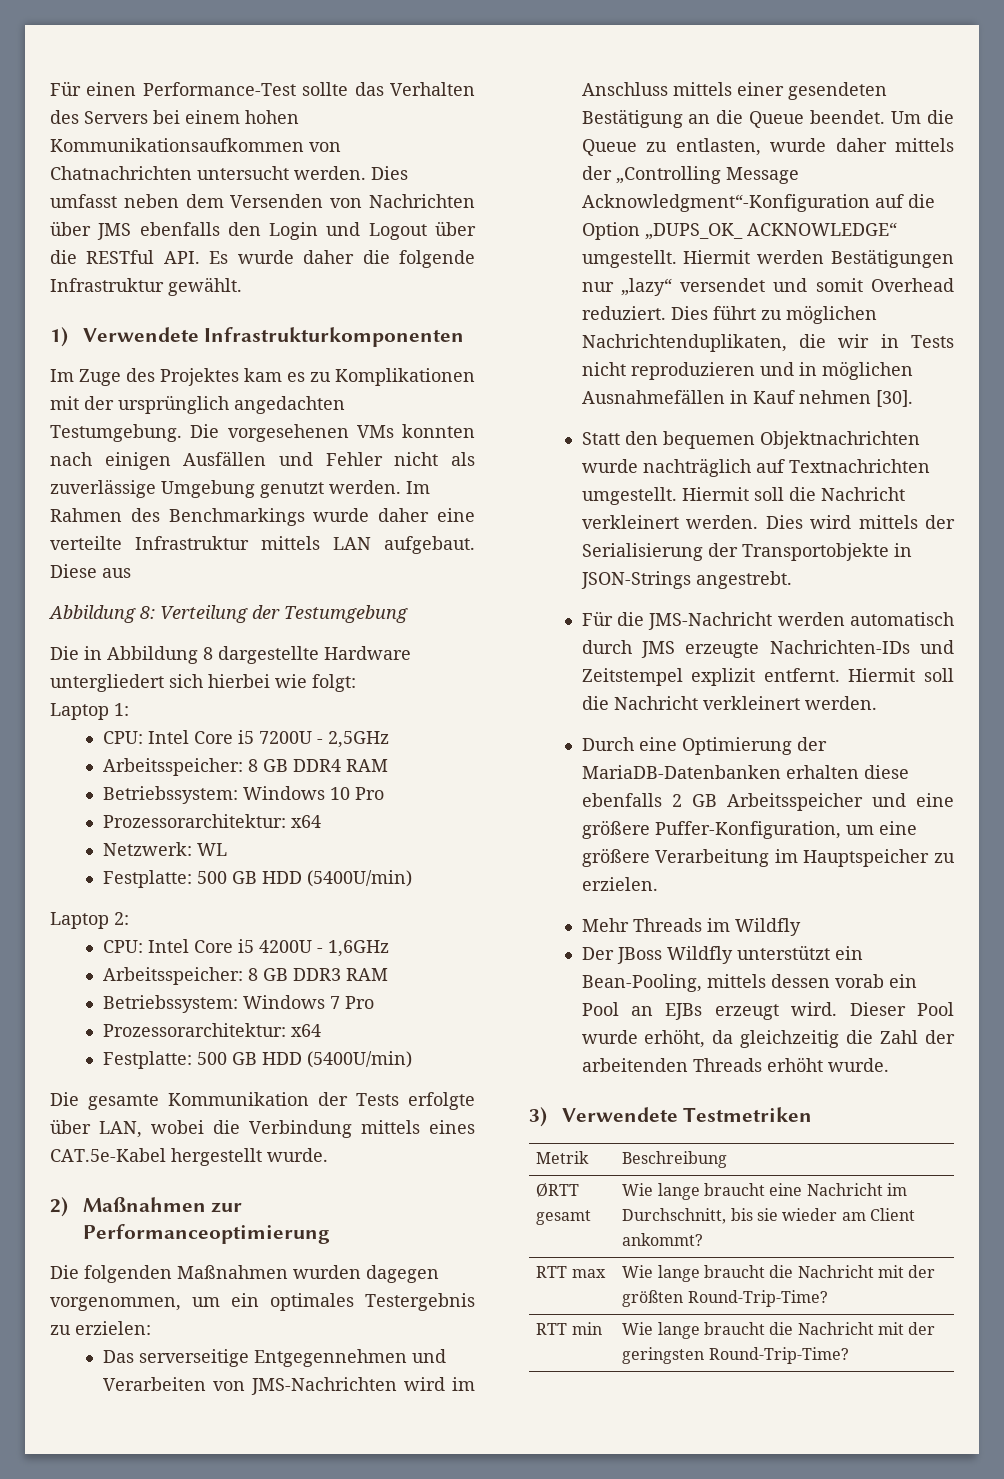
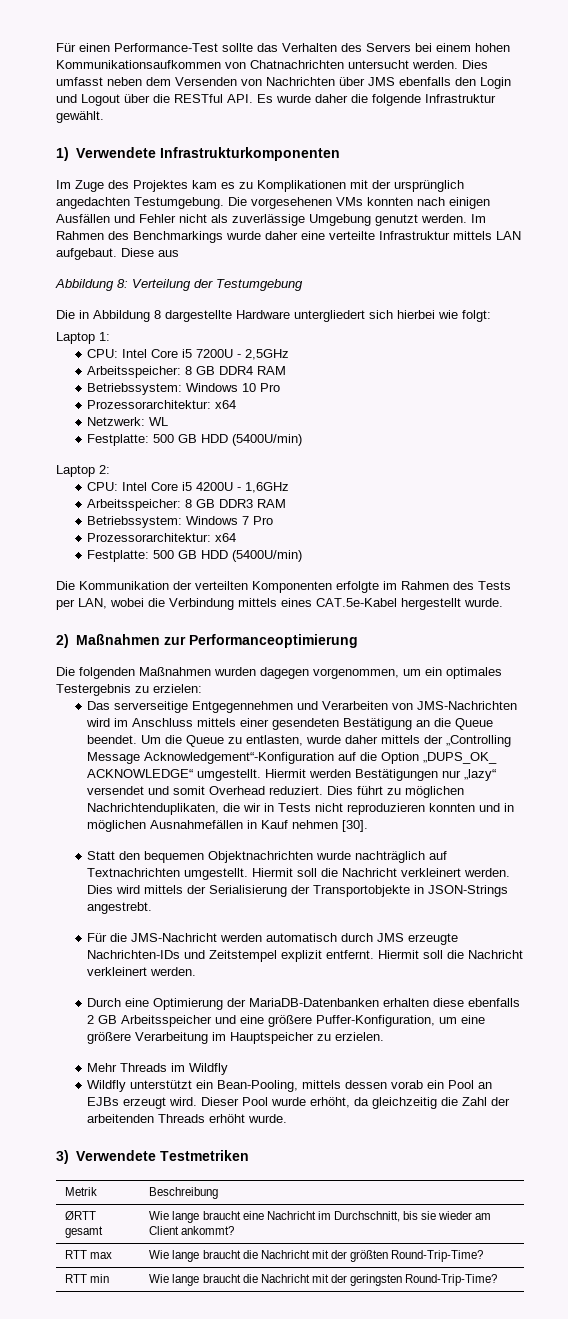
- Die gesamte Kommunikation der Tests erfolgte über LAN, wobei die Verbindung mittels eines CAT.5e-Kabel hergestellt wurde.
+ Die Kommunikation der verteilten Komponenten erfolgte im Rahmen des Tests per LAN, wobei die Verbindung mittels eines CAT.5e-Kabel hergestellt wurde.
- Um die Queue zu entlasten, wurde daher mittels der „Controlling Message Acknowledgment“-Konfiguration auf die Option „DUPS_OK_ ACKNOWLEDGE“ umgestellt.
+ Um die Queue zu entlasten, wurde daher mittels der „Controlling Message Acknowledgement“-Konfiguration auf die Option „DUPS_OK_ ACKNOWLEDGE“ umgestellt.
- Dies führt zu möglichen Nachrichtenduplikaten, die wir in Tests nicht reproduzieren und in möglichen Ausnahmefällen in Kauf nehmen [30].
+ Dies führt zu möglichen Nachrichtenduplikaten, die wir in Tests nicht reproduzieren konnten und in möglichen Ausnahmefällen in Kauf nehmen [30].
- Der JBoss Wildfly unterstützt ein Bean-Pooling, mittels dessen vorab ein Pool an EJBs erzeugt wird.
+ Wildfly unterstützt ein Bean-Pooling, mittels dessen vorab ein Pool an EJBs erzeugt wird.

